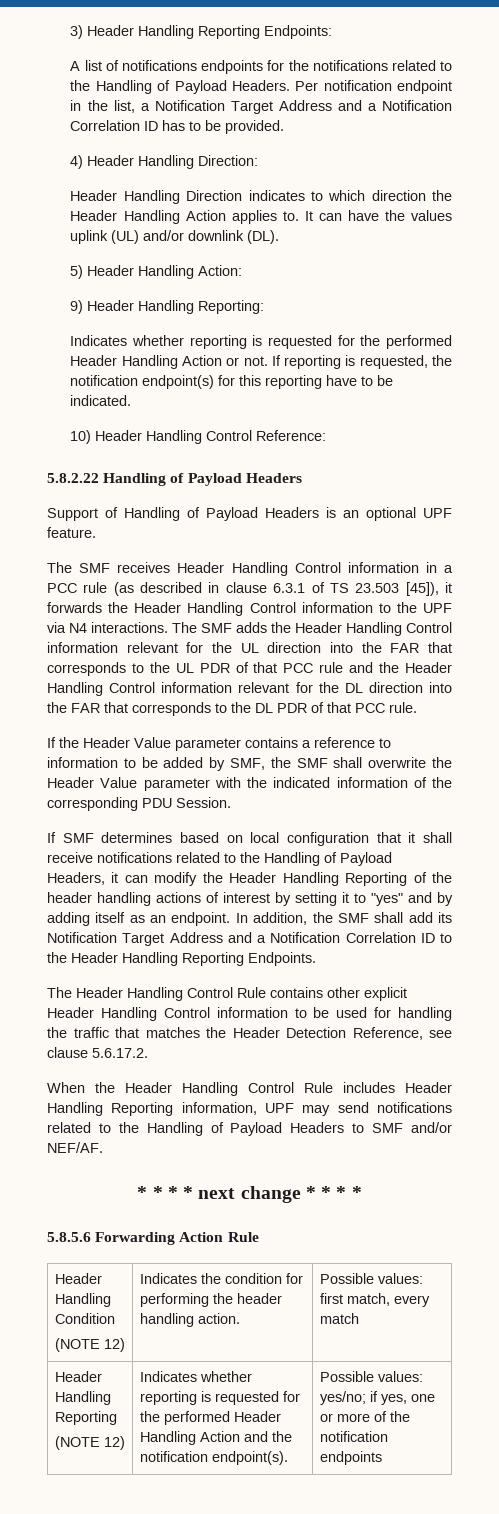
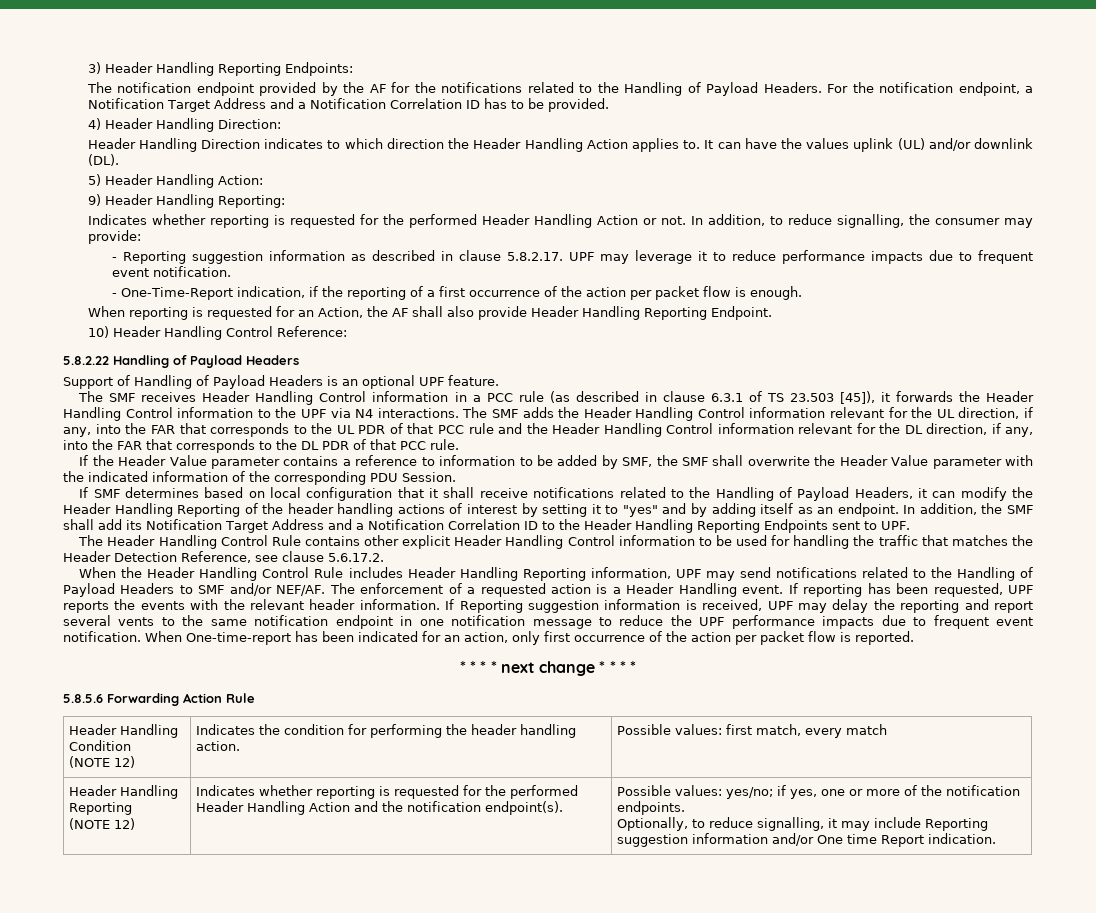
- A list of notifications endpoints for the notifications related to the Handling of Payload Headers.
+ The notification endpoint provided by the AF for the notifications related to the Handling of Payload Headers.
- Per notification endpoint in the list, a Notification Target Address and a Notification Correlation ID has to be provided.
+ For the notification endpoint, a Notification Target Address and a Notification Correlation ID has to be provided.
- If reporting is requested, the notification endpoint(s) for this reporting have to be indicated.
+ In addition, to reduce signalling, the consumer may provide:
+ - Reporting suggestion information as described in clause 5.8.2.17. UPF may leverage it to reduce performance impacts due to frequent event notification.
+ - One-Time-Report indication, if the reporting of a first occurrence of the action per packet flow is enough.
+ When reporting is requested for an Action, the AF shall also provide Header Handling Reporting Endpoint.
- The SMF adds the Header Handling Control information relevant for the UL direction into the FAR that corresponds to the UL PDR of that PCC rule and the Header Handling Control information relevant for the DL direction into the FAR that corresponds to the DL PDR of that PCC rule.
+ The SMF adds the Header Handling Control information relevant for the UL direction, if any, into the FAR that corresponds to the UL PDR of that PCC rule and the Header Handling Control information relevant for the DL direction, if any, into the FAR that corresponds to the DL PDR of that PCC rule.
- In addition, the SMF shall add its Notification Target Address and a Notification Correlation ID to the Header Handling Reporting Endpoints.
+ In addition, the SMF shall add its Notification Target Address and a Notification Correlation ID to the Header Handling Reporting Endpoints sent to UPF.
+ The enforcement of a requested action is a Header Handling event. If reporting has been requested, UPF reports the events with the relevant header information. If Reporting suggestion information is received, UPF may delay the reporting and report several vents to the same notification endpoint in one notification message to reduce the UPF performance impacts due to frequent event notification. When One-time-report has been indicated for an action, only first occurrence of the action per packet flow is reported.
- Possible values: yes/no; if yes, one or more of the notification endpoints
+ Possible values: yes/no; if yes, one or more of the notification endpoints.
+ Optionally, to reduce signalling, it may include Reporting suggestion information and/or One time Report indication.

